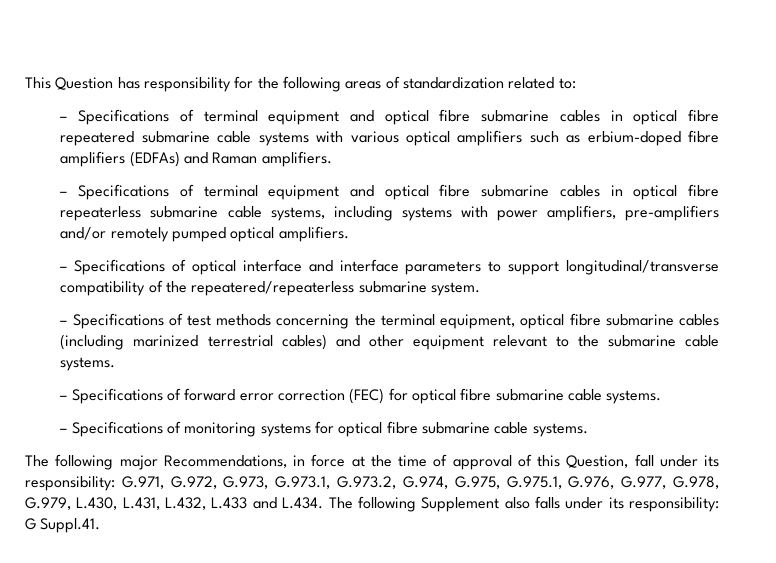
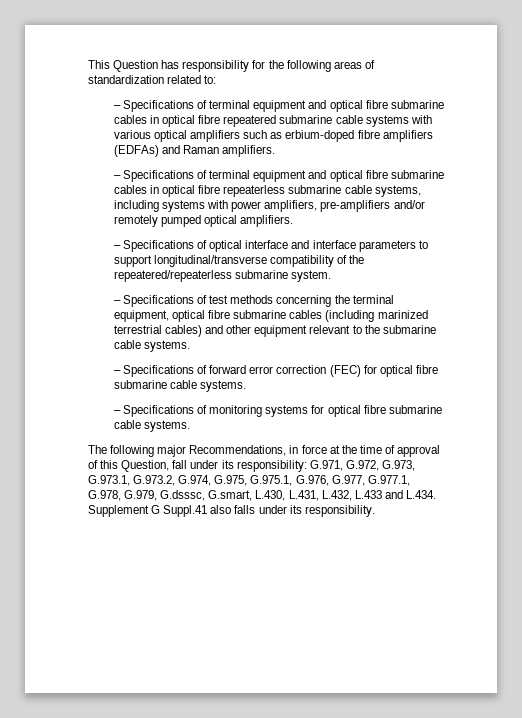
- The following major Recommendations, in force at the time of approval of this Question, fall under its responsibility: G.971, G.972, G.973, G.973.1, G.973.2, G.974, G.975, G.975.1, G.976, G.977, G.978, G.979, L.430, L.431, L.432, L.433 and L.434. The following Supplement also falls under its responsibility: G Suppl.41.
+ The following major Recommendations, in force at the time of approval of this Question, fall under its responsibility: G.971, G.972, G.973, G.973.1, G.973.2, G.974, G.975, G.975.1, G.976, G.977, G.977.1, G.978, G.979, G.dsssc, G.smart, L.430, L.431, L.432, L.433 and L.434. Supplement G Suppl.41 also falls under its responsibility.

